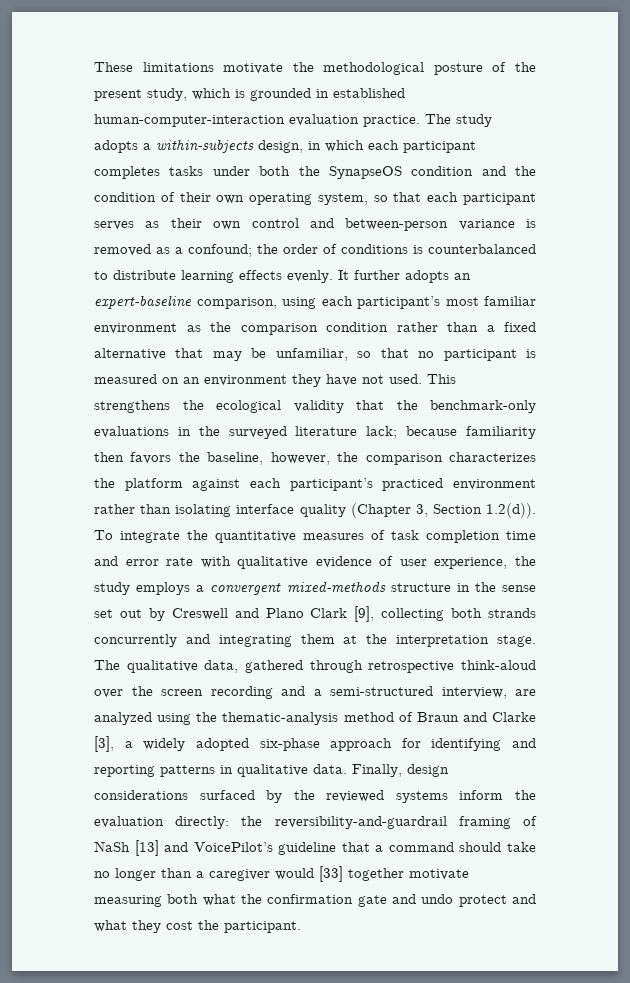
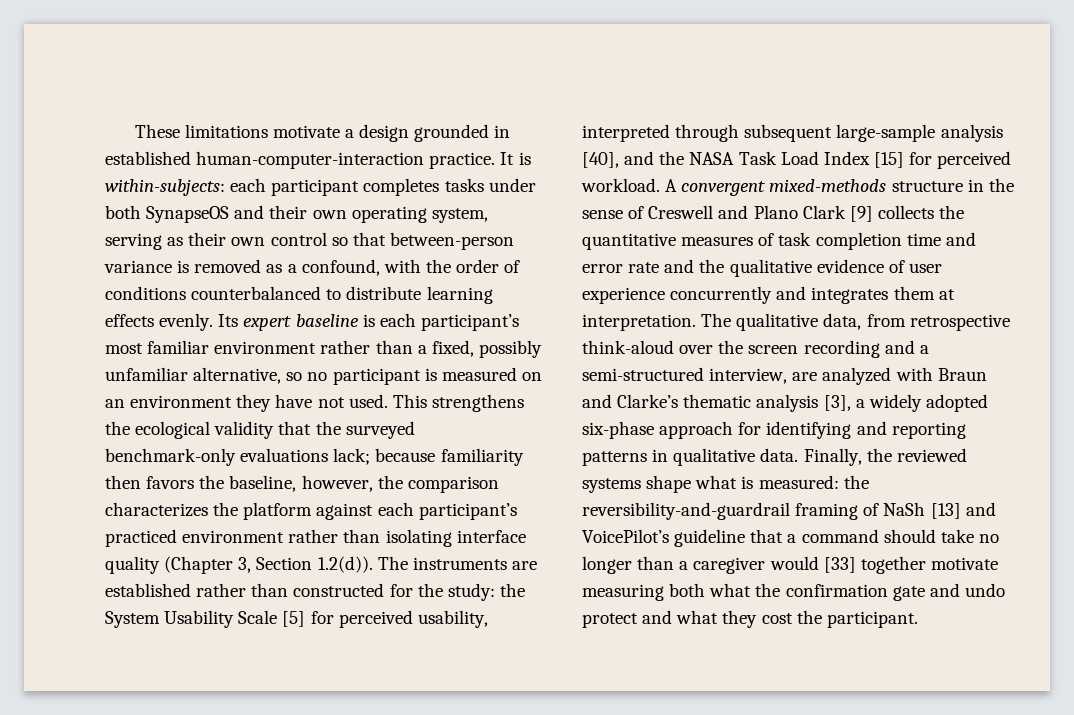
- These limitations motivate the methodological posture of the present study, which is grounded in established human-computer-interaction evaluation practice. The study adopts a within-subjects design, in which each participant completes tasks under both the SynapseOS condition and the condition of their own operating system, so that each participant serves as their own control and between-person variance is removed as a confound; the order of conditions is counterbalanced to distribute learning effects evenly.
+ These limitations motivate a design grounded in established human-computer-interaction practice. It is within-subjects: each participant completes tasks under both SynapseOS and their own operating system, serving as their own control so that between-person variance is removed as a confound, with the order of conditions counterbalanced to distribute learning effects evenly.
- It further adopts an expert-baseline comparison, using each participant’s most familiar environment as the comparison condition rather than a fixed alternative that may be unfamiliar, so that no participant is measured on an environment they have not used.
+ Its expert baseline is each participant’s most familiar environment rather than a fixed, possibly unfamiliar alternative, so no participant is measured on an environment they have not used.
- This strengthens the ecological validity that the benchmark-only evaluations in the surveyed literature lack; because familiarity then favors the baseline, however, the comparison characterizes the platform against each participant’s practiced environment rather than isolating interface quality (Chapter 3, Section 1.2(d)). To integrate the quantitative measures of task completion time and error rate with qualitative evidence of user experience, the study employs a convergent mixed-methods structure in the sense set out by Creswell and Plano Clark [9], collecting both strands concurrently and integrating them at the interpretation stage.
+ This strengthens the ecological validity that the surveyed benchmark-only evaluations lack; because familiarity then favors the baseline, however, the comparison characterizes the platform against each participant’s practiced environment rather than isolating interface quality (Chapter 3, Section 1.2(d)). The instruments are established rather than constructed for the study: the System Usability Scale [5] for perceived usability, interpreted through subsequent large-sample analysis [40], and the NASA Task Load Index [15] for perceived workload. A convergent mixed-methods structure in the sense of Creswell and Plano Clark [9] collects the quantitative measures of task completion time and error rate and the qualitative evidence of user experience concurrently and integrates them at interpretation.
- The qualitative data, gathered through retrospective think-aloud over the screen recording and a semi-structured interview, are analyzed using the thematic-analysis method of Braun and Clarke [3], a widely adopted six-phase approach for identifying and reporting patterns in qualitative data.
+ The qualitative data, from retrospective think-aloud over the screen recording and a semi-structured interview, are analyzed with Braun and Clarke’s thematic analysis [3], a widely adopted six-phase approach for identifying and reporting patterns in qualitative data.
- Finally, design considerations surfaced by the reviewed systems inform the evaluation directly: the reversibility-and-guardrail framing of NaSh [13] and VoicePilot’s guideline that a command should take no longer than a caregiver would [33] together motivate measuring both what the confirmation gate and undo protect and what they cost the participant.
+ Finally, the reviewed systems shape what is measured: the reversibility-and-guardrail framing of NaSh [13] and VoicePilot’s guideline that a command should take no longer than a caregiver would [33] together motivate measuring both what the confirmation gate and undo protect and what they cost the participant.

